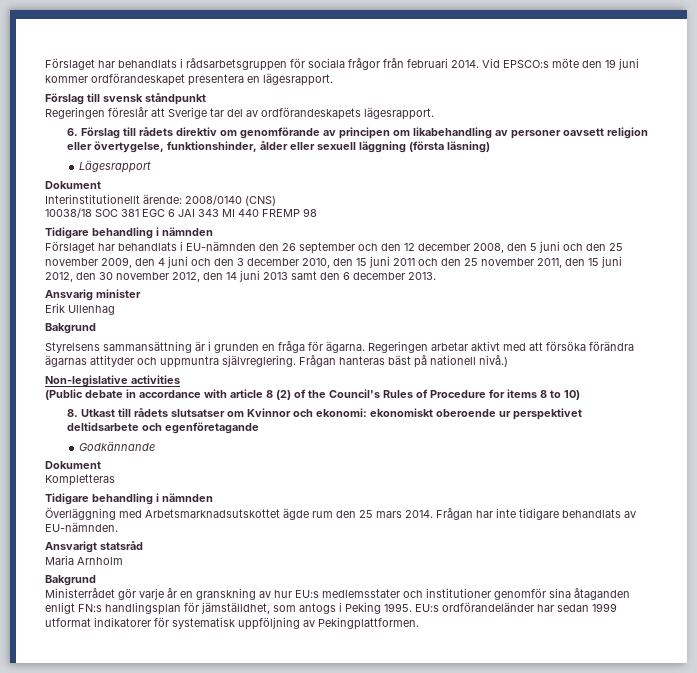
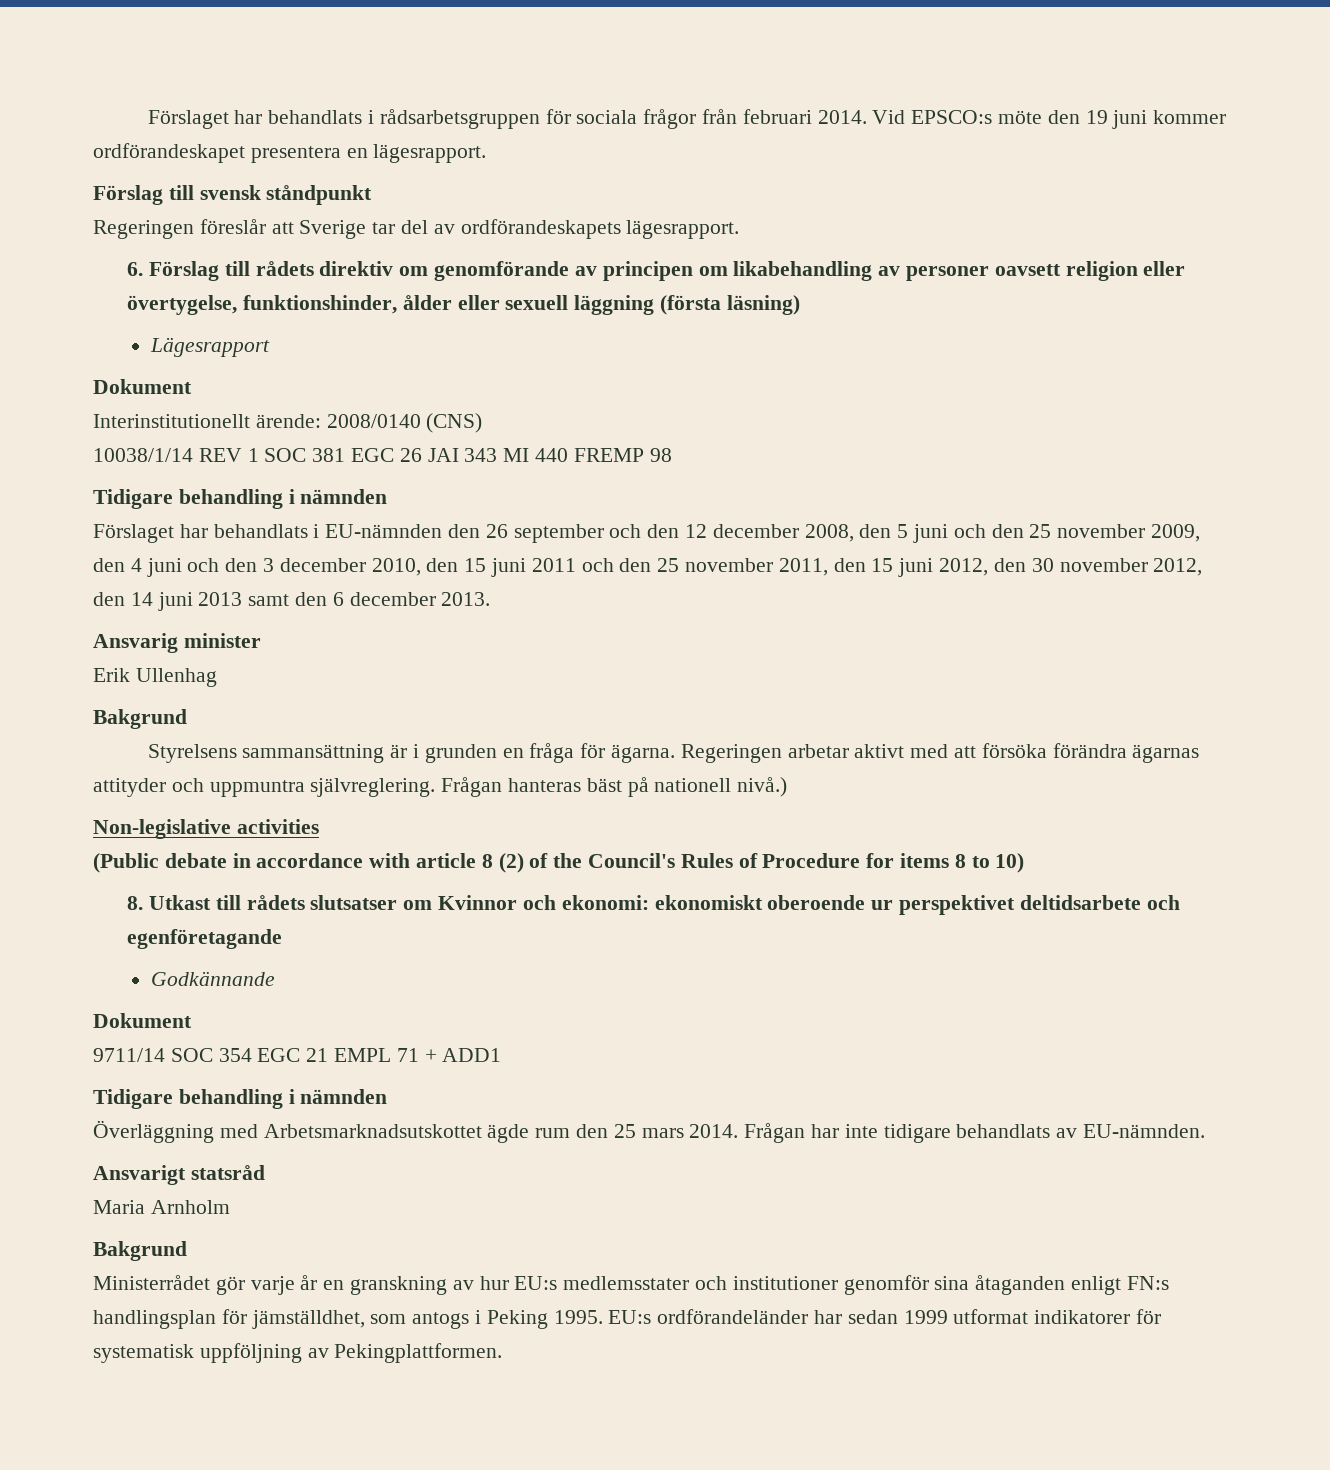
- 10038/18 SOC 381 EGC 6 JAI 343 MI 440 FREMP 98
+ 10038/1/14 REV 1 SOC 381 EGC 26 JAI 343 MI 440 FREMP 98
- Kompletteras
+ 9711/14 SOC 354 EGC 21 EMPL 71 + ADD1

